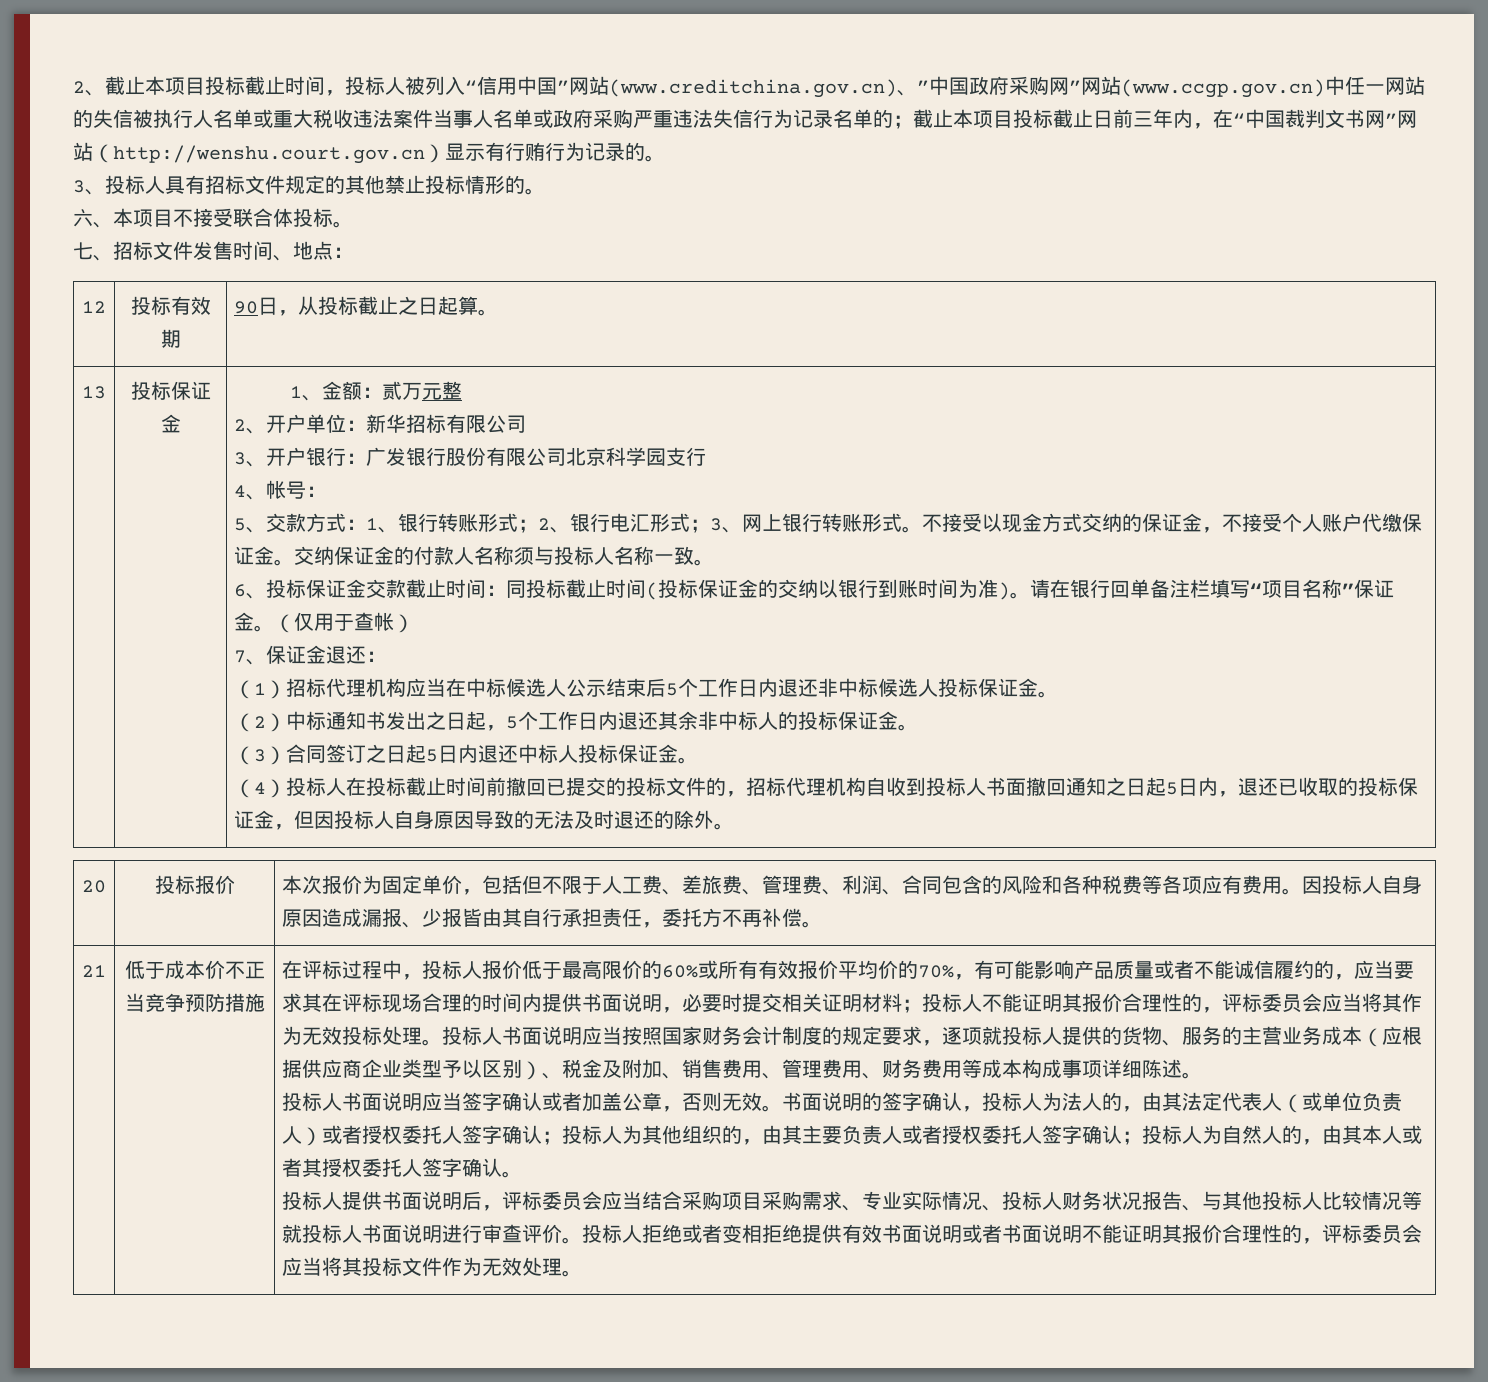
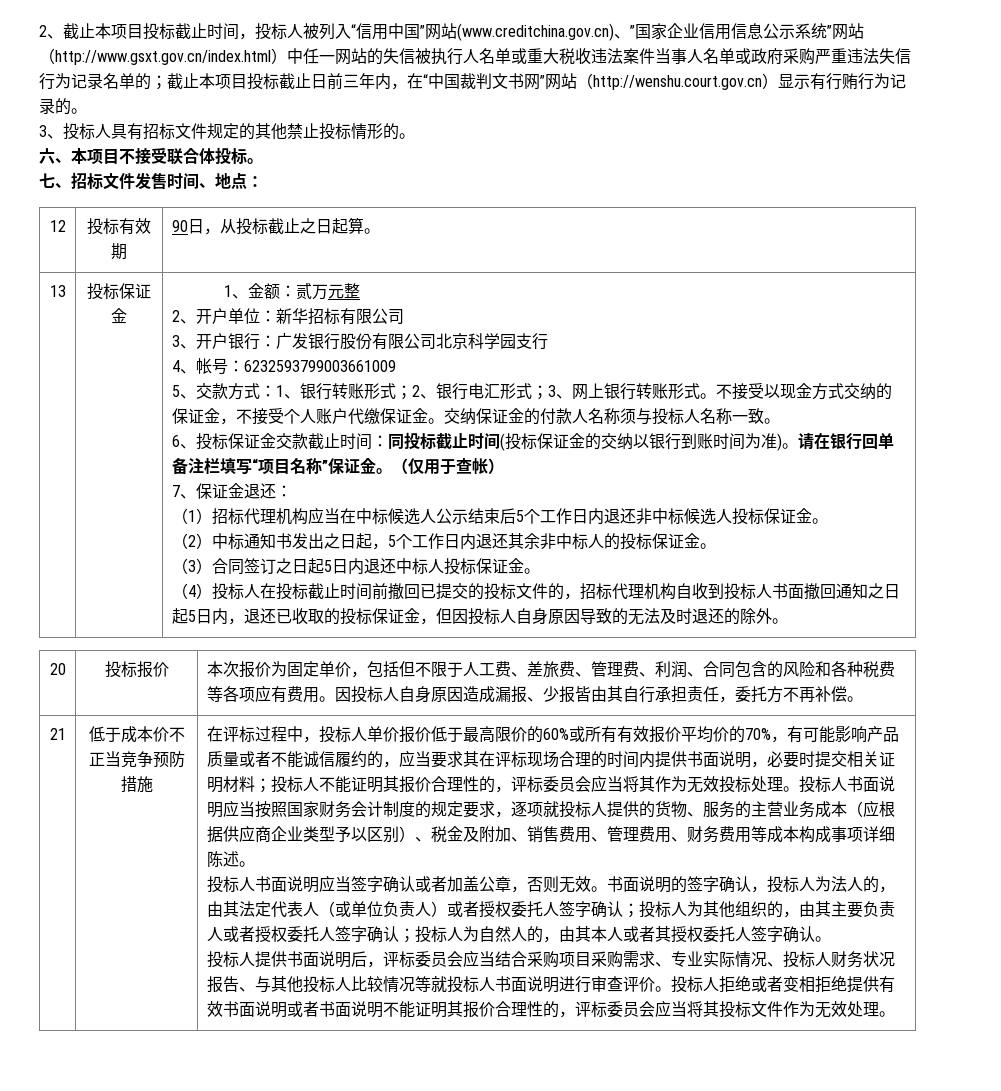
- 2、截止本项目投标截止时间，投标人被列入“信用中国”网站(www.creditchina.gov.cn)、”中国政府采购网”网站(www.ccgp.gov.cn)中任一网站的失信被执行人名单或重大税收违法案件当事人名单或政府采购严重违法失信行为记录名单的；
+ 2、截止本项目投标截止时间，投标人被列入“信用中国”网站(www.creditchina.gov.cn)、”国家企业信用信息公示系统”网站（http://www.gsxt.gov.cn/index.html）中任一网站的失信被执行人名单或重大税收违法案件当事人名单或政府采购严重违法失信行为记录名单的；
- 4、帐号：
+ 4、帐号：6232593799003661009
- 在评标过程中，投标人报价低于最高限价的60%或所有有效报价平均价的70%，有可能影响产品质量或者不能诚信履约的，应当要求其在评标现场合理的时间内提供书面说明，必要时提交相关证明材料；
+ 在评标过程中，投标人单价报价低于最高限价的60%或所有有效报价平均价的70%，有可能影响产品质量或者不能诚信履约的，应当要求其在评标现场合理的时间内提供书面说明，必要时提交相关证明材料；

